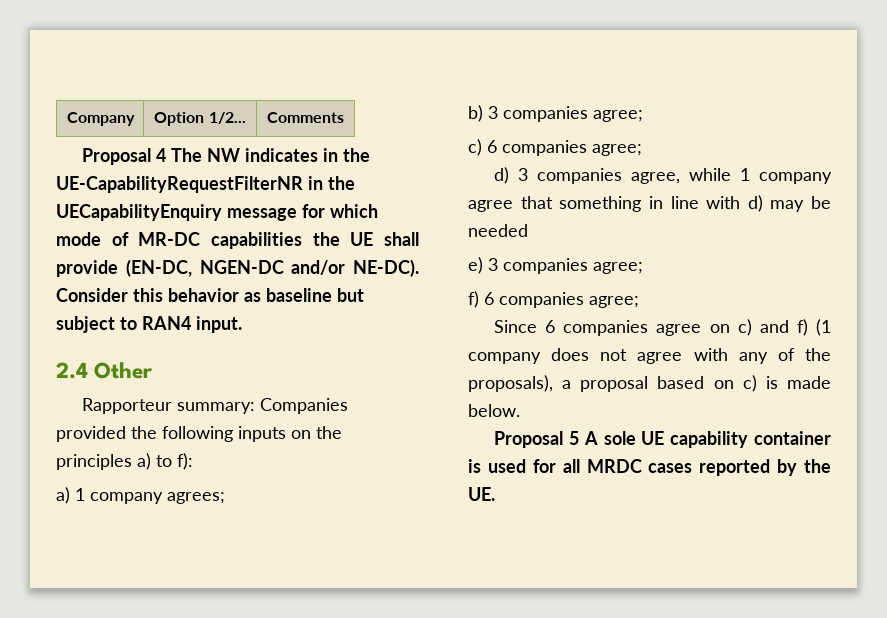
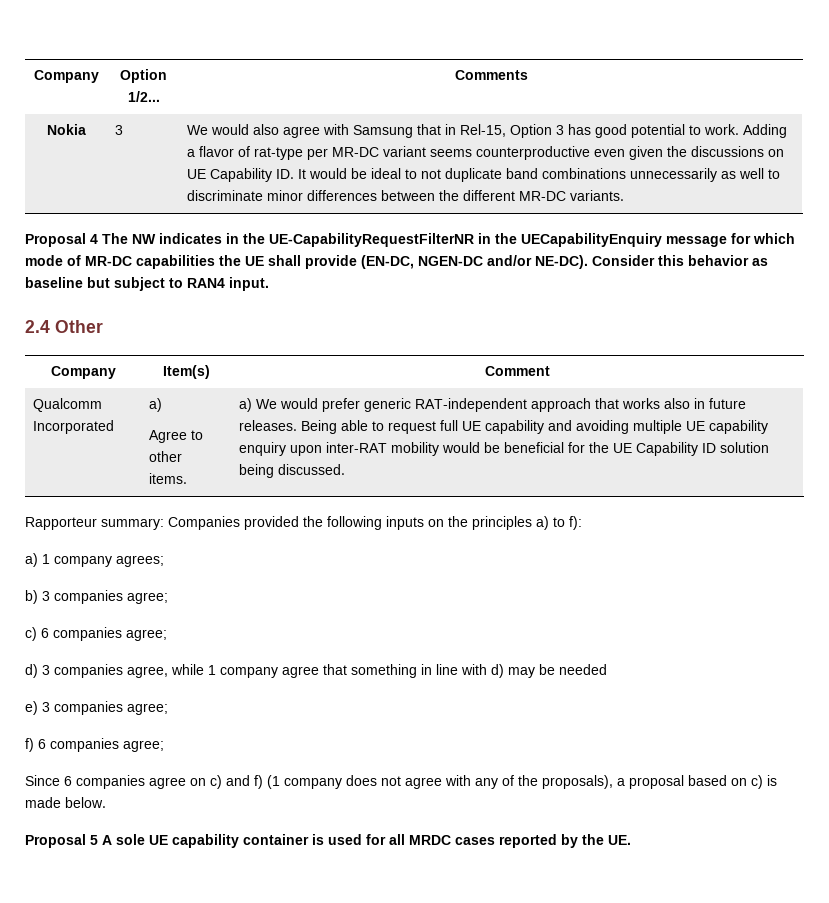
+ Nokia | 3 | We would also agree with Samsung that in Rel-15, Option 3 has good potential to work. Adding a flavor of rat-type per MR-DC variant seems counterproductive even given the discussions on UE Capability ID. It would be ideal to not duplicate band combinations unnecessarily as well to discriminate minor differences between the different MR-DC variants.
+ Company | Item(s) | Comment
+ Qualcomm Incorporated | a)
+ Agree to other items. | a) We would prefer generic RAT-independent approach that works also in future releases. Being able to request full UE capability and avoiding multiple UE capability enquiry upon inter-RAT mobility would be beneficial for the UE Capability ID solution being discussed.

